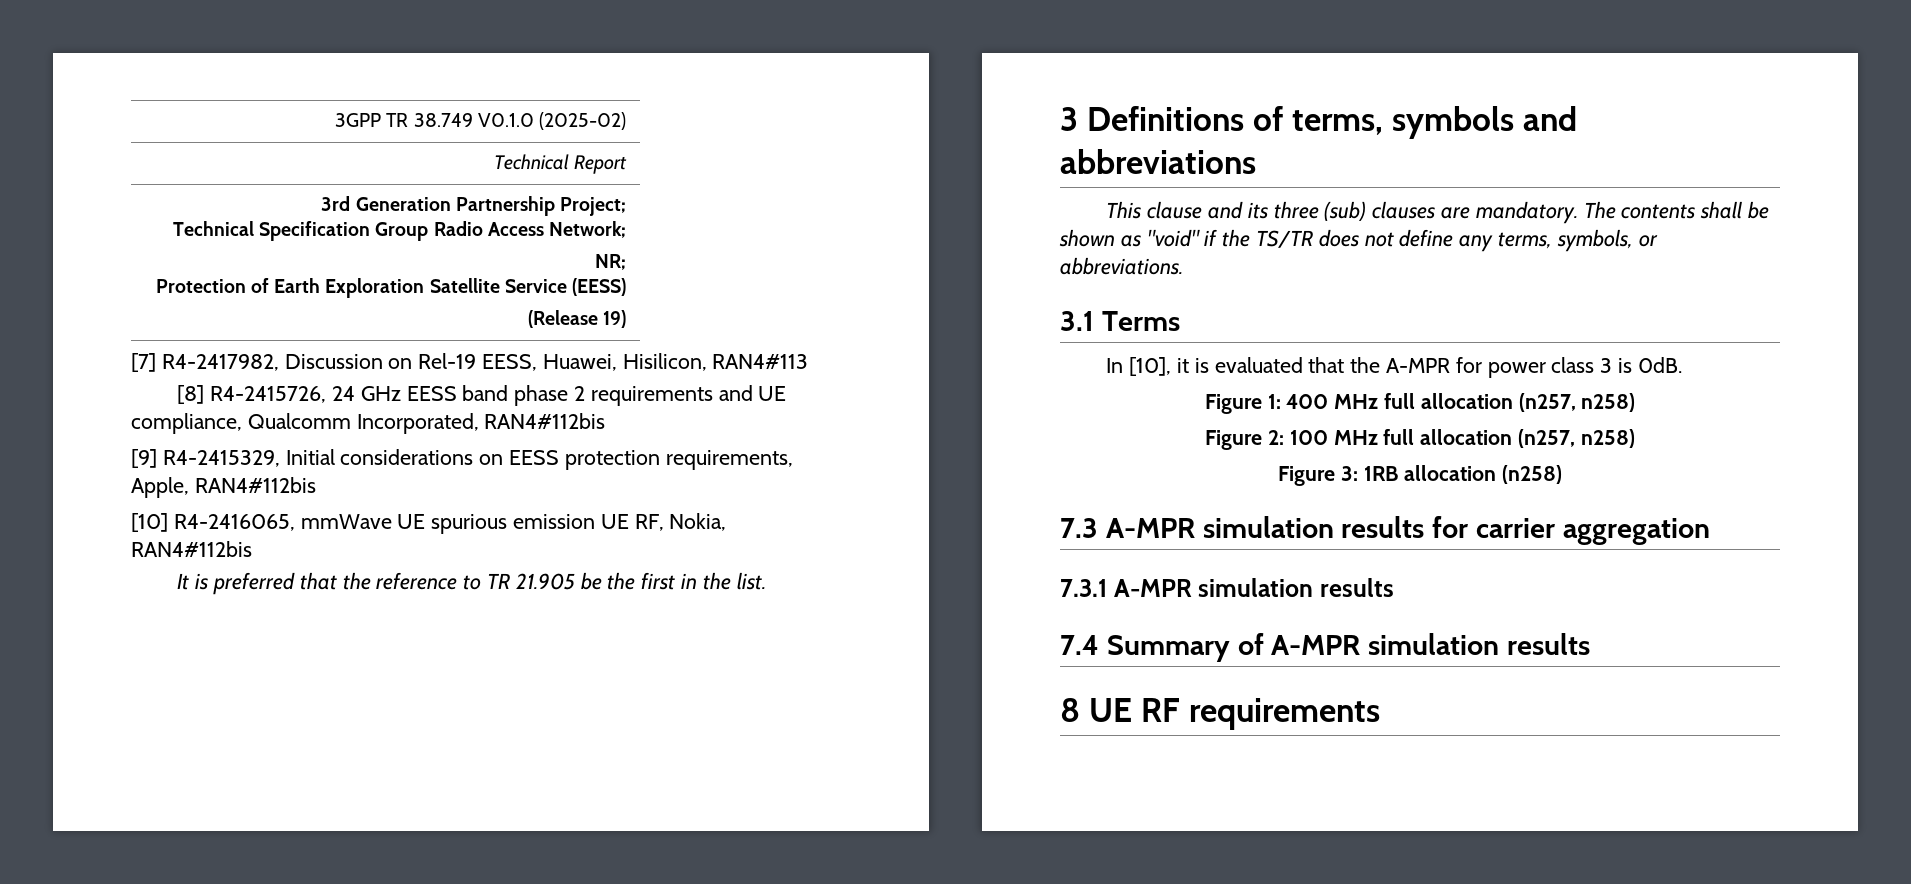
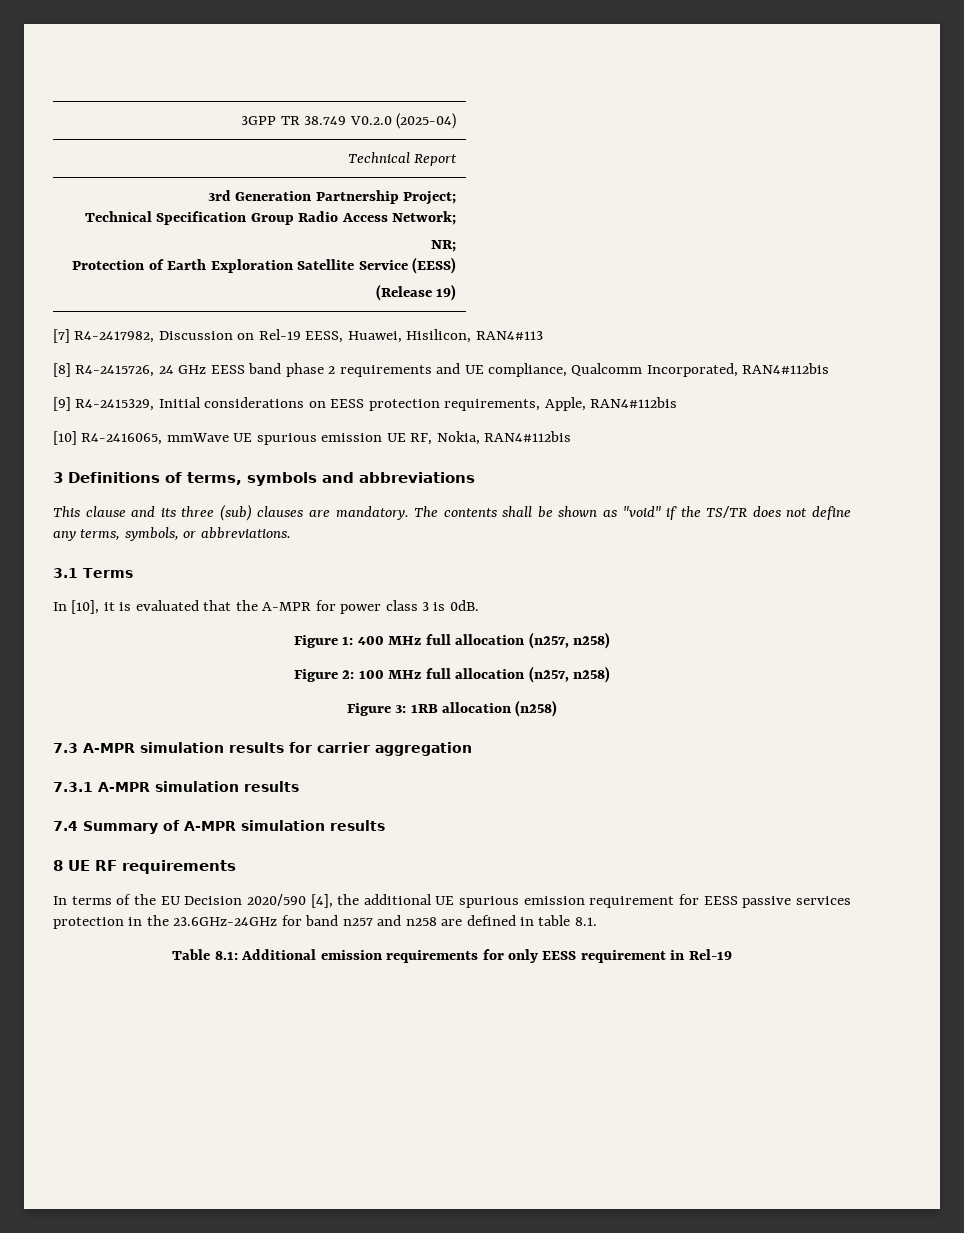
- 3GPP TR 38.749 V0.1.0 (2025-02)
+ 3GPP TR 38.749 V0.2.0 (2025-04)
- It is preferred that the reference to TR 21.905 be the first in the list.
+ In terms of the EU Decision 2020/590 [4], the additional UE spurious emission requirement for EESS passive services protection in the 23.6GHz-24GHz for band n257 and n258 are defined in table 8.1.
+ Table 8.1: Additional emission requirements for only EESS requirement in Rel-19

